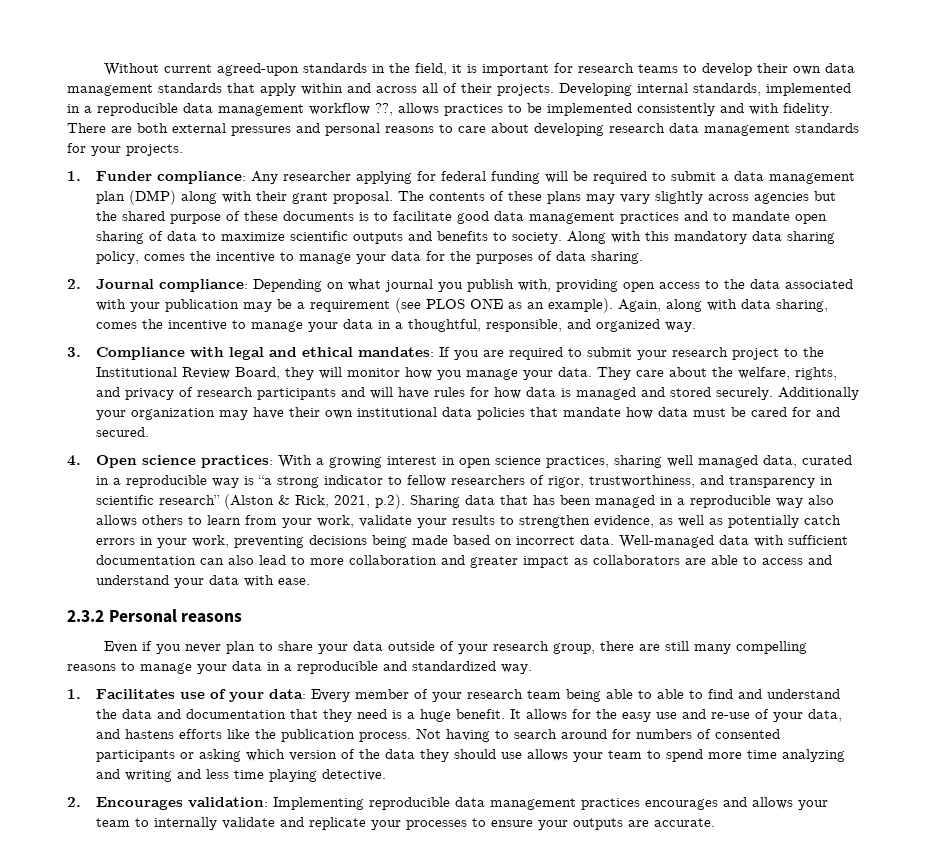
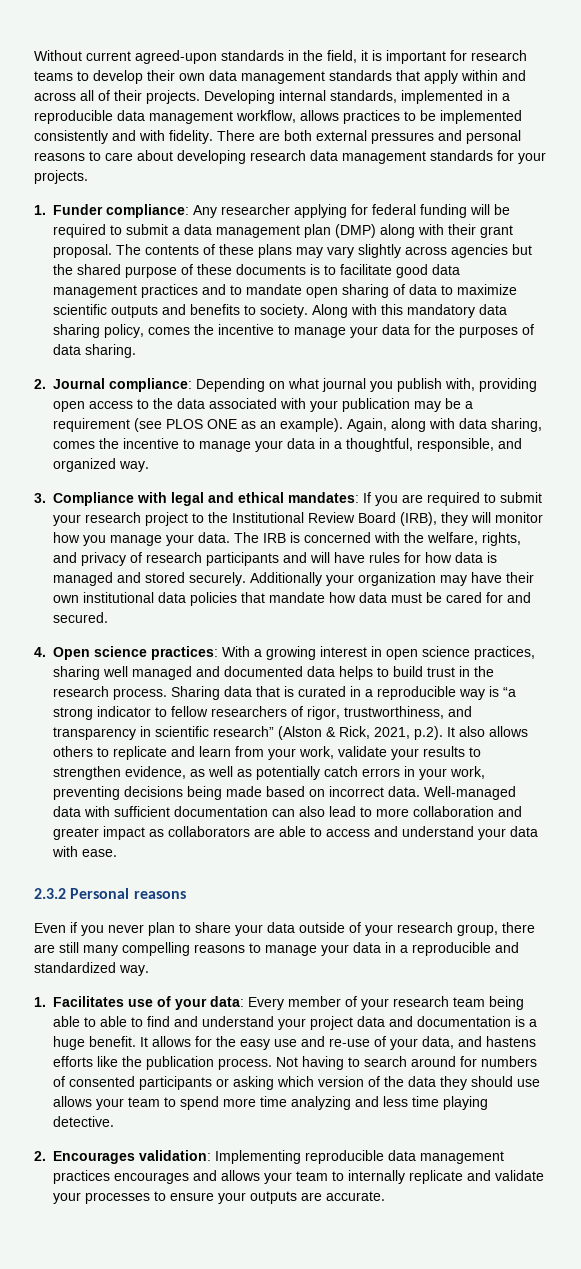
- Developing internal standards, implemented in a reproducible data management workflow ??, allows practices to be implemented consistently and with fidelity.
+ Developing internal standards, implemented in a reproducible data management workflow, allows practices to be implemented consistently and with fidelity.
- 3. Compliance with legal and ethical mandates: If you are required to submit your research project to the Institutional Review Board, they will monitor how you manage your data.
+ 3. Compliance with legal and ethical mandates: If you are required to submit your research project to the Institutional Review Board (IRB), they will monitor how you manage your data.
- They care about the welfare, rights, and privacy of research participants and will have rules for how data is managed and stored securely.
+ The IRB is concerned with the welfare, rights, and privacy of research participants and will have rules for how data is managed and stored securely.
- With a growing interest in open science practices, sharing well managed data, curated in a reproducible way is “a strong indicator to fellow researchers of rigor, trustworthiness, and transparency in scientific research” (Alston & Rick, 2021, p.2). Sharing data that has been managed in a reproducible way also allows others to learn from your work, validate your results to strengthen evidence, as well as potentially catch errors in your work, preventing decisions being made based on incorrect data.
+ With a growing interest in open science practices, sharing well managed and documented data helps to build trust in the research process. Sharing data that is curated in a reproducible way is “a strong indicator to fellow researchers of rigor, trustworthiness, and transparency in scientific research” (Alston & Rick, 2021, p.2). It also allows others to replicate and learn from your work, validate your results to strengthen evidence, as well as potentially catch errors in your work, preventing decisions being made based on incorrect data.
- 1. Facilitates use of your data: Every member of your research team being able to able to find and understand the data and documentation that they need is a huge benefit.
+ 1. Facilitates use of your data: Every member of your research team being able to able to find and understand your project data and documentation is a huge benefit.
- Not having to search around for numbers of consented participants or asking which version of the data they should use allows your team to spend more time analyzing and writing and less time playing detective.
+ Not having to search around for numbers of consented participants or asking which version of the data they should use allows your team to spend more time analyzing and less time playing detective.
- 2. Encourages validation: Implementing reproducible data management practices encourages and allows your team to internally validate and replicate your processes to ensure your outputs are accurate.
+ 2. Encourages validation: Implementing reproducible data management practices encourages and allows your team to internally replicate and validate your processes to ensure your outputs are accurate.

